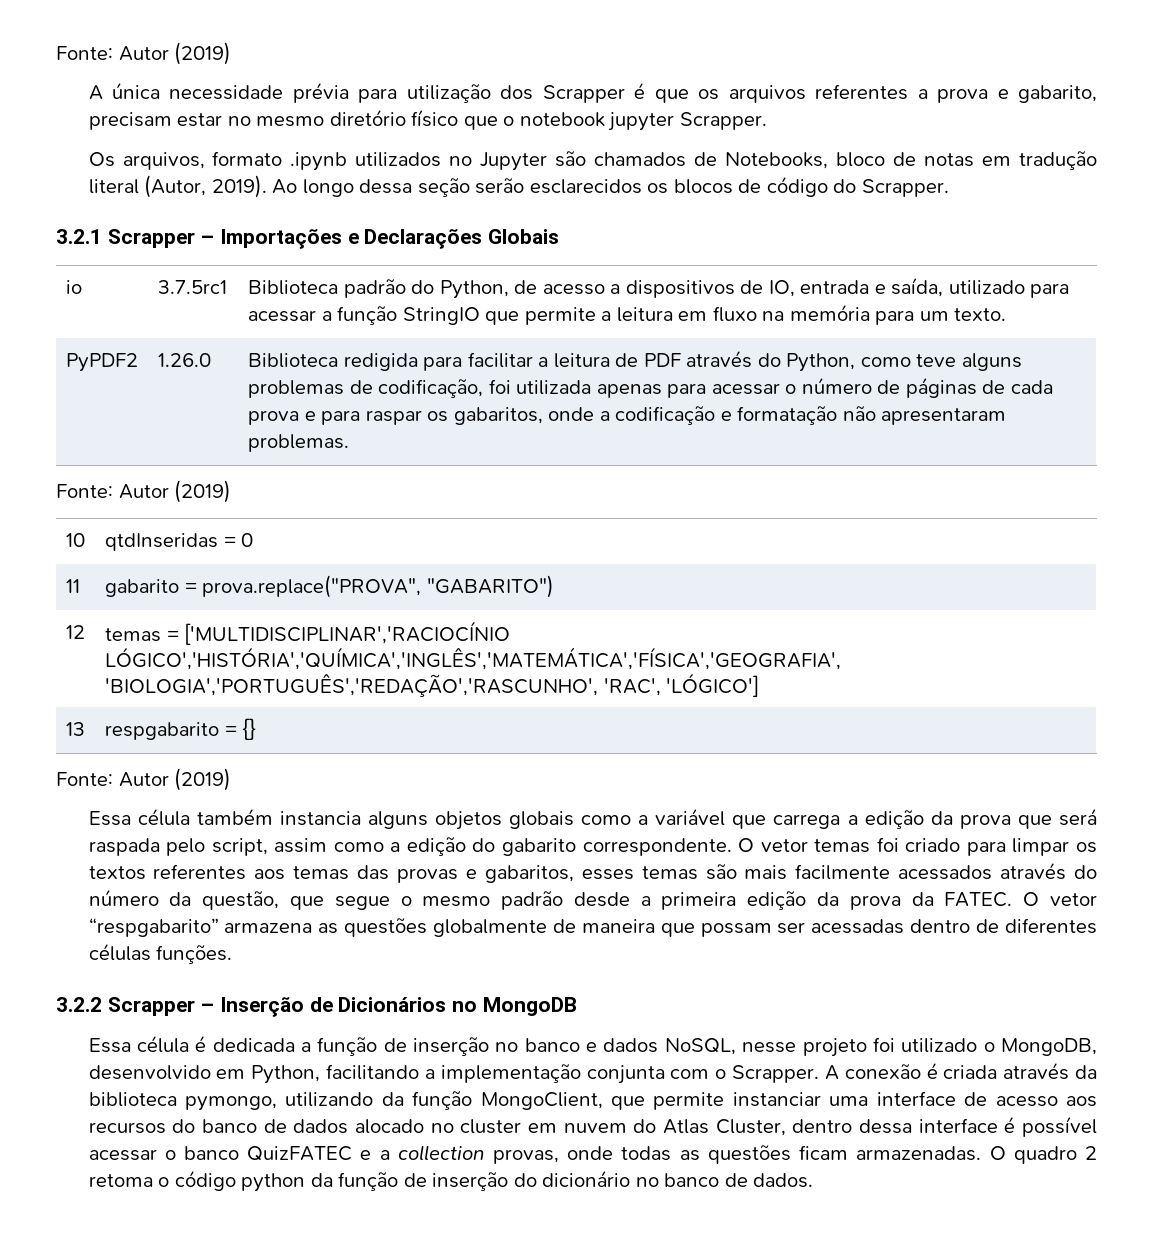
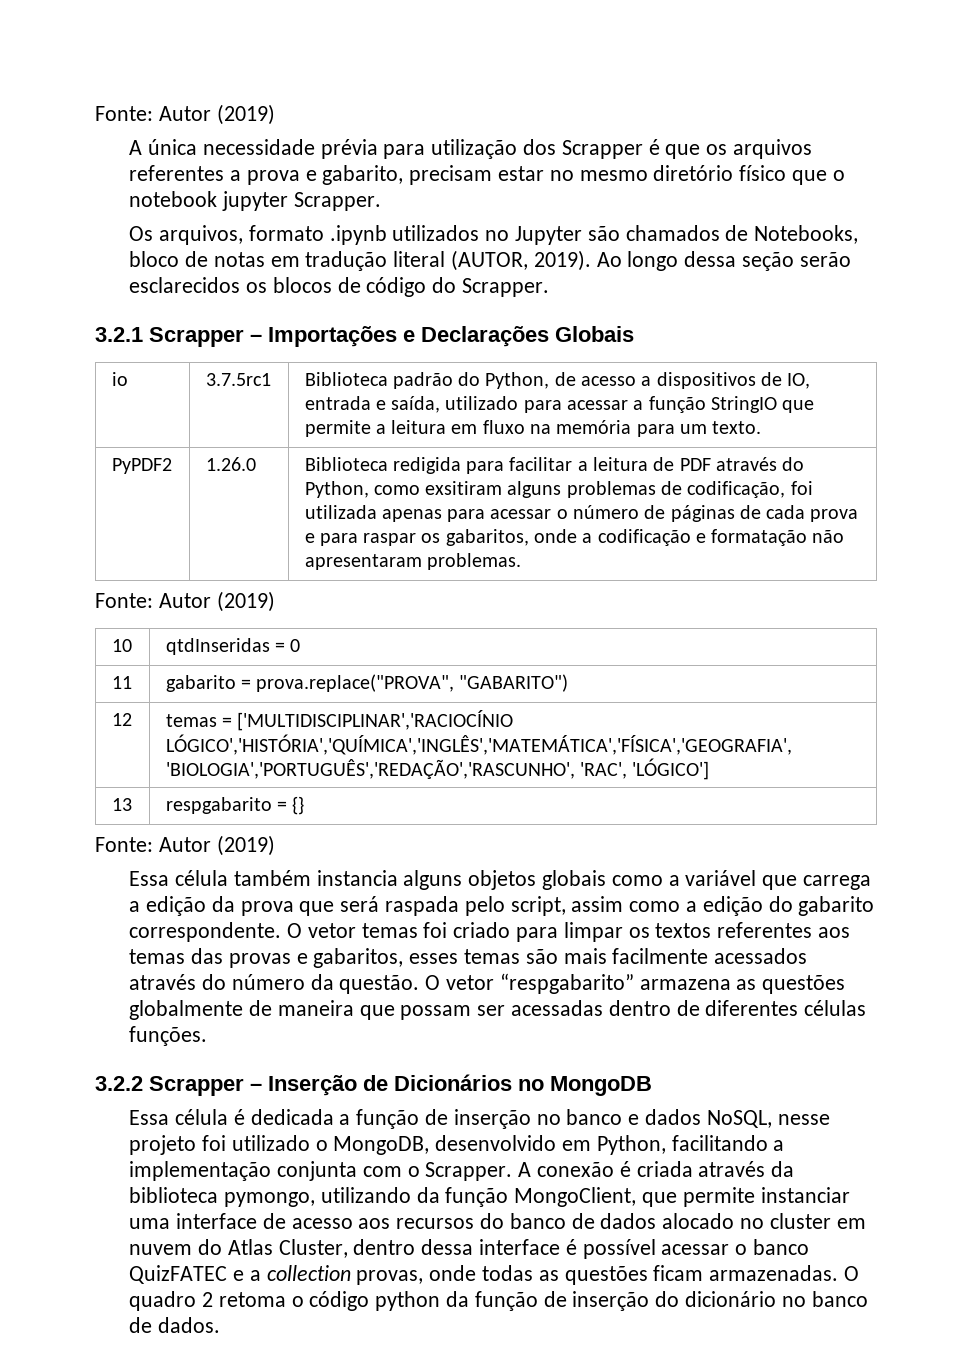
- Os arquivos, formato .ipynb utilizados no Jupyter são chamados de Notebooks, bloco de notas em tradução literal (Autor, 2019).
+ Os arquivos, formato .ipynb utilizados no Jupyter são chamados de Notebooks, bloco de notas em tradução literal (AUTOR, 2019).
- Biblioteca redigida para facilitar a leitura de PDF através do Python, como teve alguns problemas de codificação, foi utilizada apenas para acessar o número de páginas de cada prova e para raspar os gabaritos, onde a codificação e formatação não apresentaram problemas.
+ Biblioteca redigida para facilitar a leitura de PDF através do Python, como exsitiram alguns problemas de codificação, foi utilizada apenas para acessar o número de páginas de cada prova e para raspar os gabaritos, onde a codificação e formatação não apresentaram problemas.
- O vetor temas foi criado para limpar os textos referentes aos temas das provas e gabaritos, esses temas são mais facilmente acessados através do número da questão, que segue o mesmo padrão desde a primeira edição da prova da FATEC.
+ O vetor temas foi criado para limpar os textos referentes aos temas das provas e gabaritos, esses temas são mais facilmente acessados através do número da questão.

